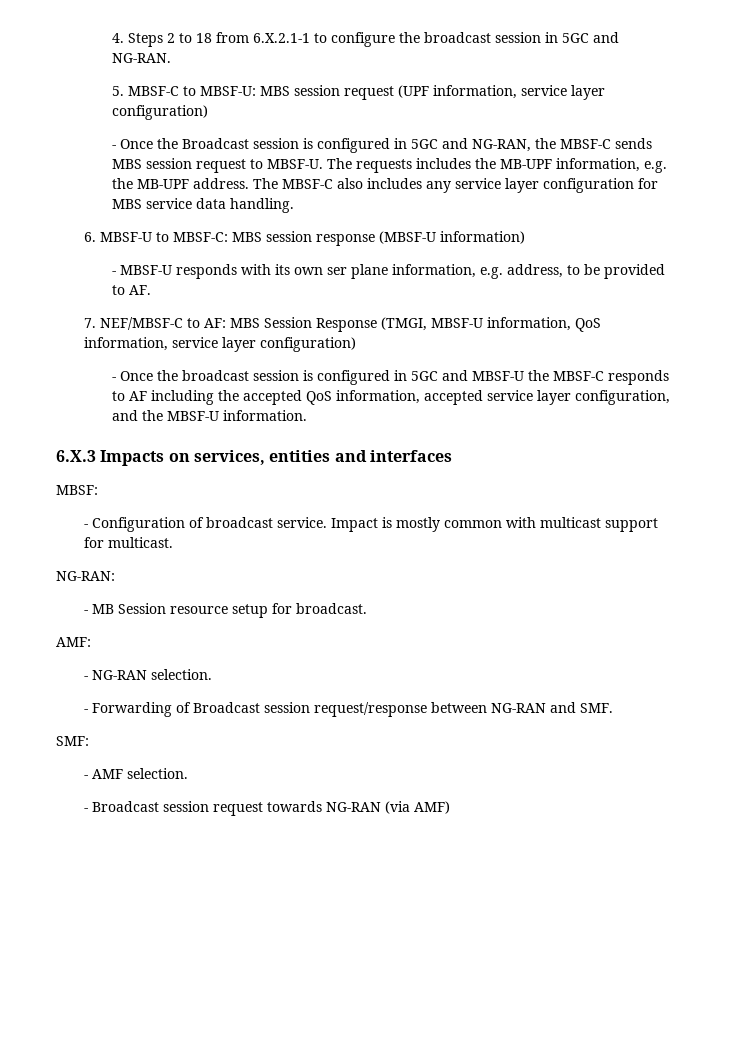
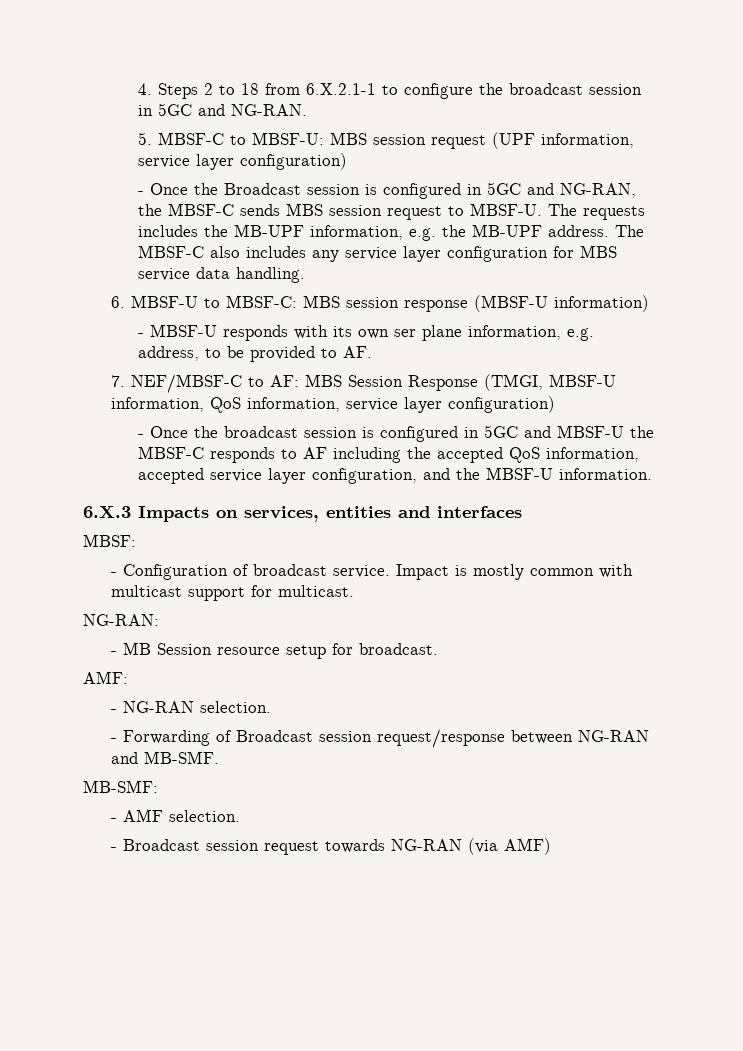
- - Forwarding of Broadcast session request/response between NG-RAN and SMF.
- SMF:
+ - Forwarding of Broadcast session request/response between NG-RAN and MB-SMF.
+ MB-SMF:

